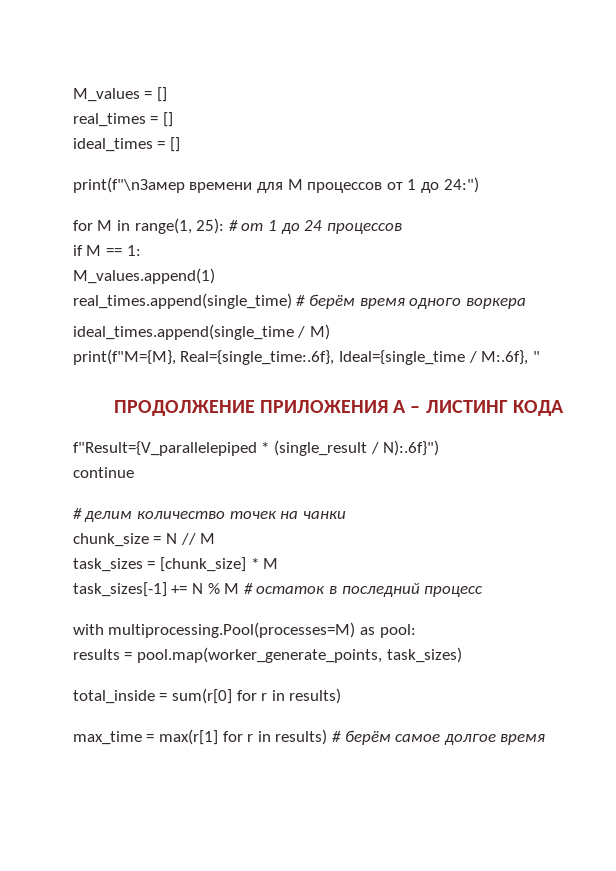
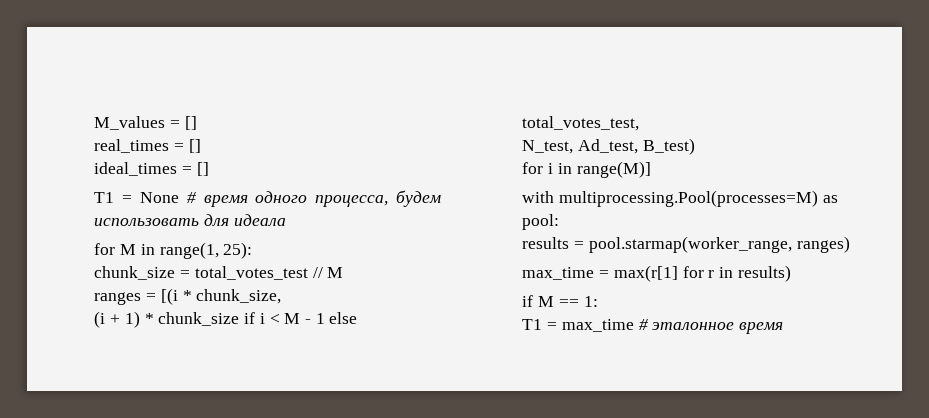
- print(f"\nЗамер времени для M процессов от 1 до 24:")
+ T1 = None # время одного процесса, будем использовать для идеала
- for M in range(1, 25): # от 1 до 24 процессов
- if M == 1:
- M_values.append(1)
- real_times.append(single_time) # берём время одного воркера
- ideal_times.append(single_time / M)
- print(f"M={M}, Real={single_time:.6f}, Ideal={single_time / M:.6f}, "
- ПРОДОЛЖЕНИЕ ПРИЛОЖЕНИЯ А – ЛИСТИНГ КОДА
- f"Result={V_parallelepiped * (single_result / N):.6f}")
- continue
- # делим количество точек на чанки
+ for M in range(1, 25):
- chunk_size = N // M
+ chunk_size = total_votes_test // M
- task_sizes = [chunk_size] * M
- task_sizes[-1] += N % M # остаток в последний процесс
+ ranges = [(i * chunk_size,
+ (i + 1) * chunk_size if i < M - 1 else total_votes_test,
+ N_test, Ad_test, B_test)
+ for i in range(M)]
- results = pool.map(worker_generate_points, task_sizes)
- total_inside = sum(r[0] for r in results)
+ results = pool.starmap(worker_range, ranges)
- max_time = max(r[1] for r in results) # берём самое долгое время
+ max_time = max(r[1] for r in results)
+ if M == 1:
+ T1 = max_time # эталонное время

